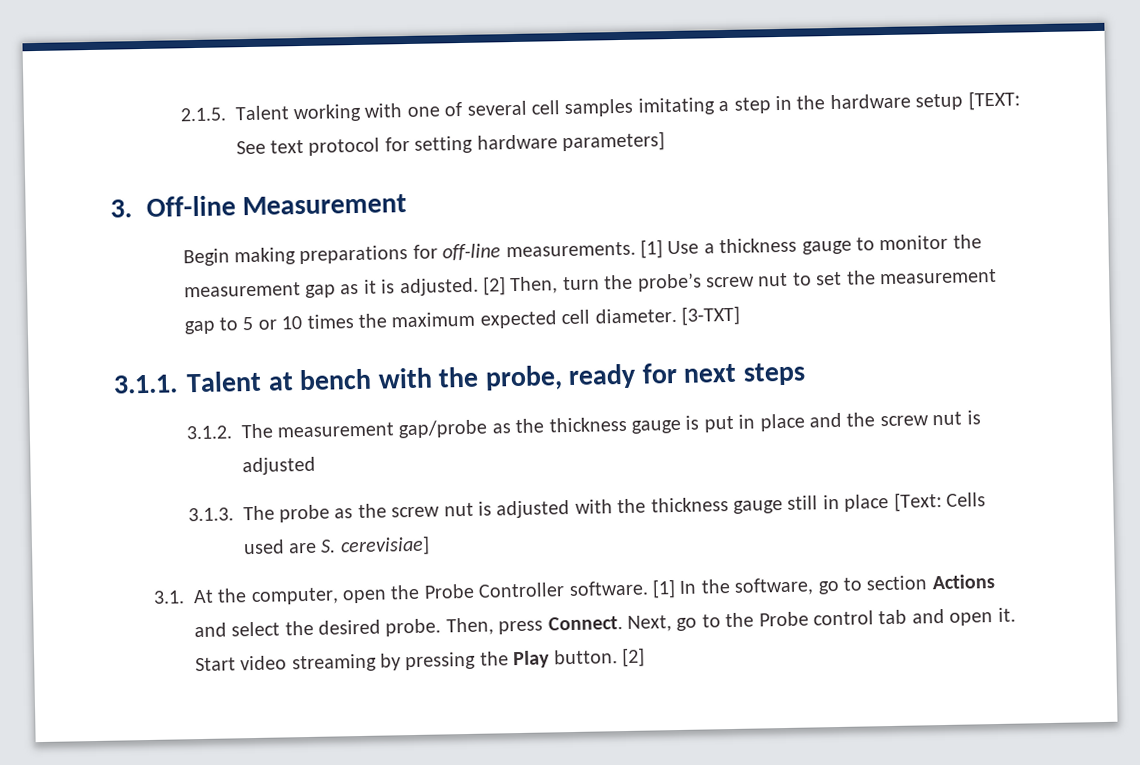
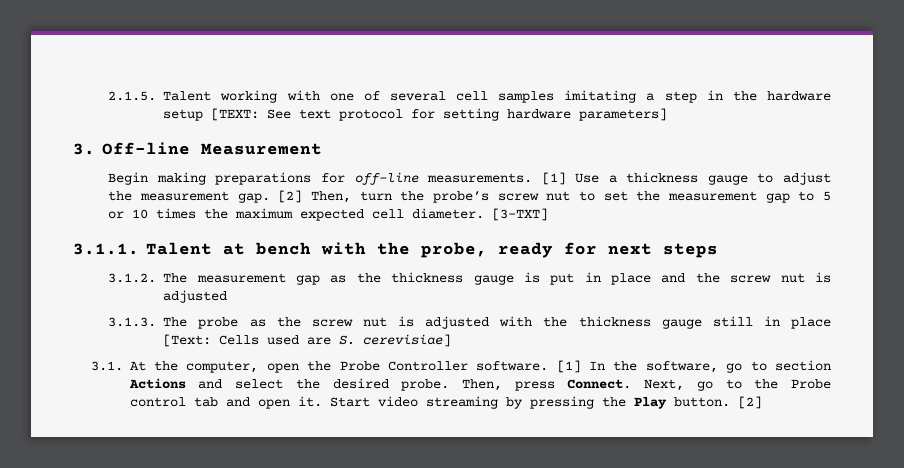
- [1] Use a thickness gauge to monitor the measurement gap as it is adjusted.
+ [1] Use a thickness gauge to adjust the measurement gap.
- 3.1.2. The measurement gap/probe as the thickness gauge is put in place and the screw nut is adjusted
+ 3.1.2. The measurement gap as the thickness gauge is put in place and the screw nut is adjusted

